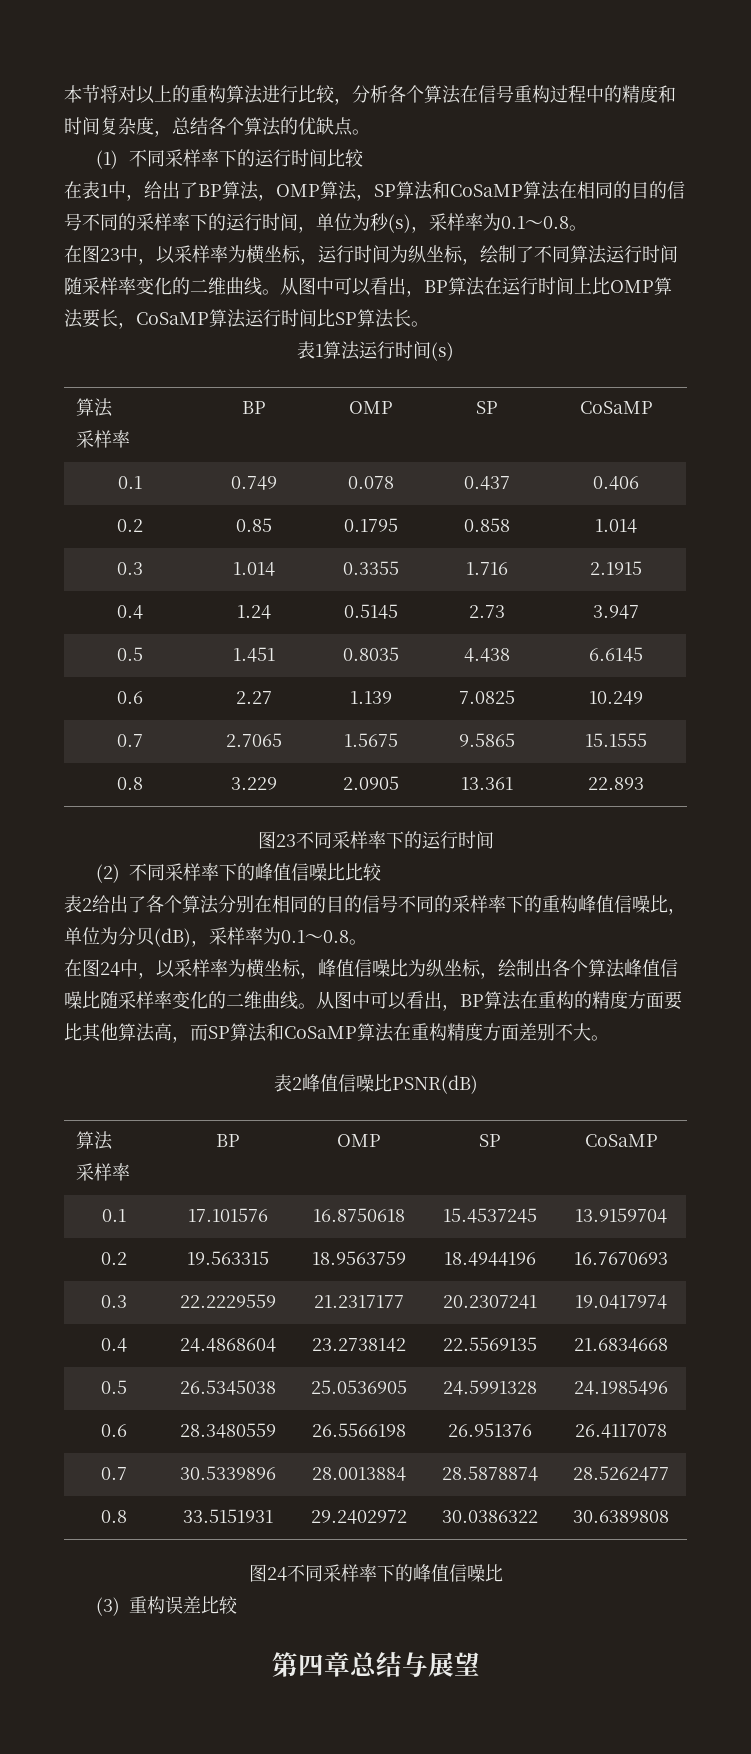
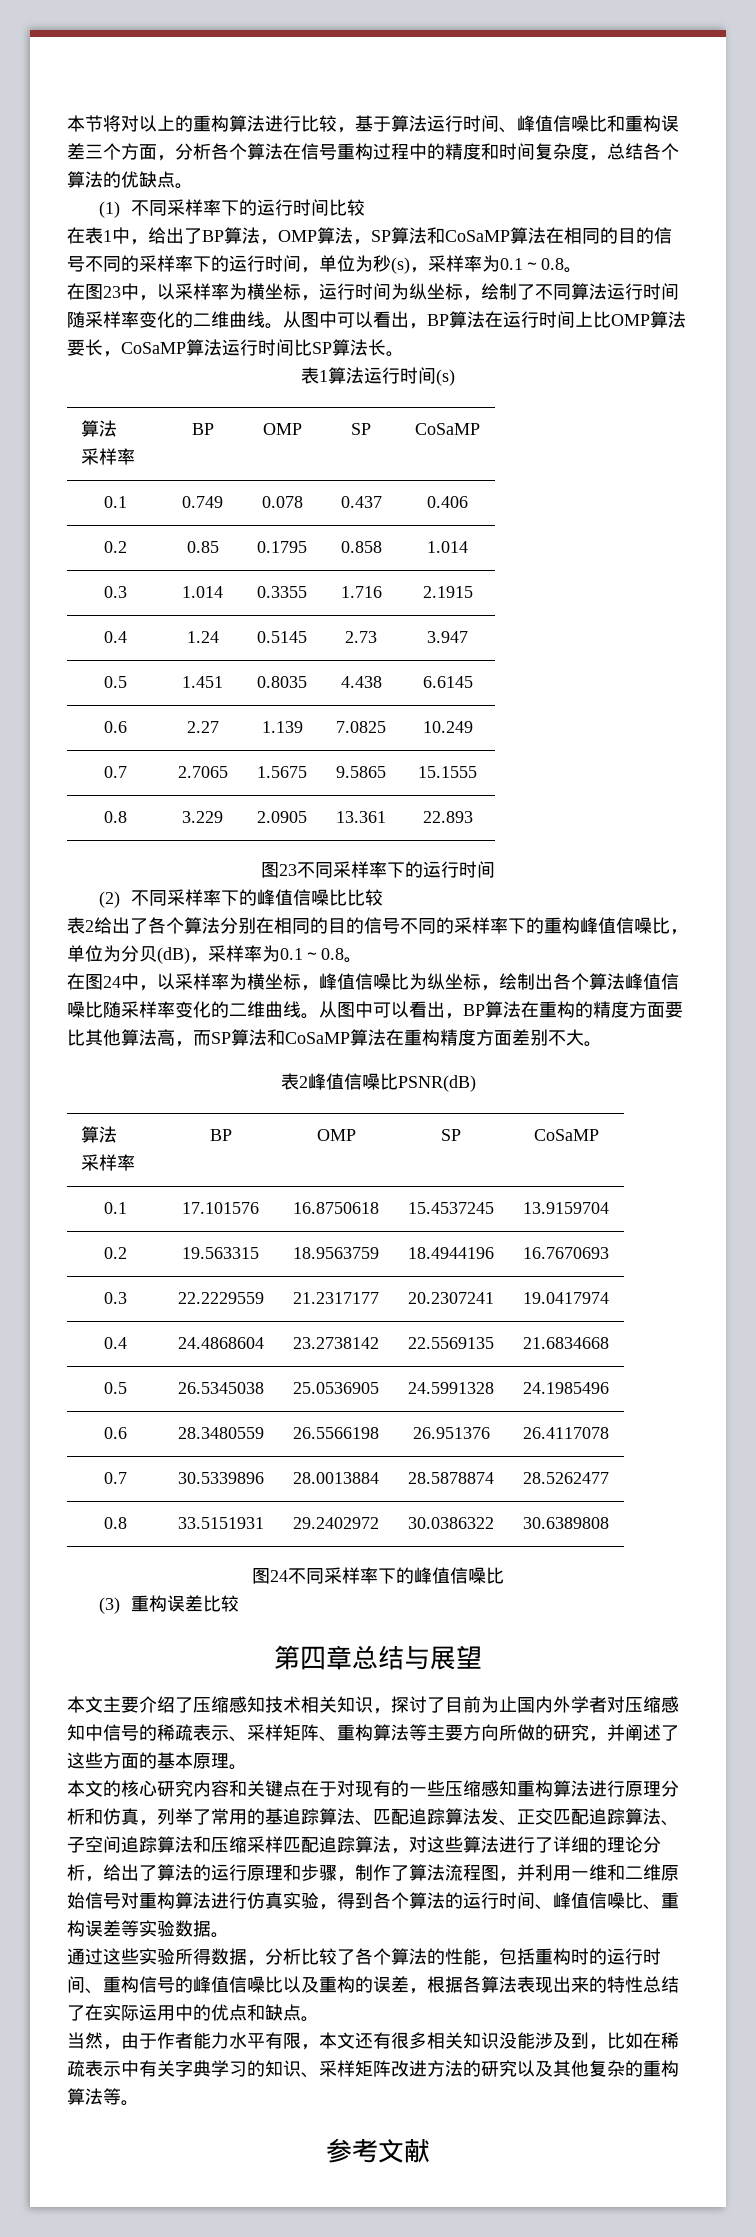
- 本节将对以上的重构算法进行比较，分析各个算法在信号重构过程中的精度和时间复杂度，总结各个算法的优缺点。
+ 本节将对以上的重构算法进行比较，基于算法运行时间、峰值信噪比和重构误差三个方面，分析各个算法在信号重构过程中的精度和时间复杂度，总结各个算法的优缺点。
+ 本文主要介绍了压缩感知技术相关知识，探讨了目前为止国内外学者对压缩感知中信号的稀疏表示、采样矩阵、重构算法等主要方向所做的研究，并阐述了这些方面的基本原理。
+ 本文的核心研究内容和关键点在于对现有的一些压缩感知重构算法进行原理分析和仿真，列举了常用的基追踪算法、匹配追踪算法发、正交匹配追踪算法、子空间追踪算法和压缩采样匹配追踪算法，对这些算法进行了详细的理论分析，给出了算法的运行原理和步骤，制作了算法流程图，并利用一维和二维原始信号对重构算法进行仿真实验，得到各个算法的运行时间、峰值信噪比、重构误差等实验数据。
+ 通过这些实验所得数据，分析比较了各个算法的性能，包括重构时的运行时间、重构信号的峰值信噪比以及重构的误差，根据各算法表现出来的特性总结了在实际运用中的优点和缺点。
+ 当然，由于作者能力水平有限，本文还有很多相关知识没能涉及到，比如在稀疏表示中有关字典学习的知识、采样矩阵改进方法的研究以及其他复杂的重构算法等。
+ 参考文献

